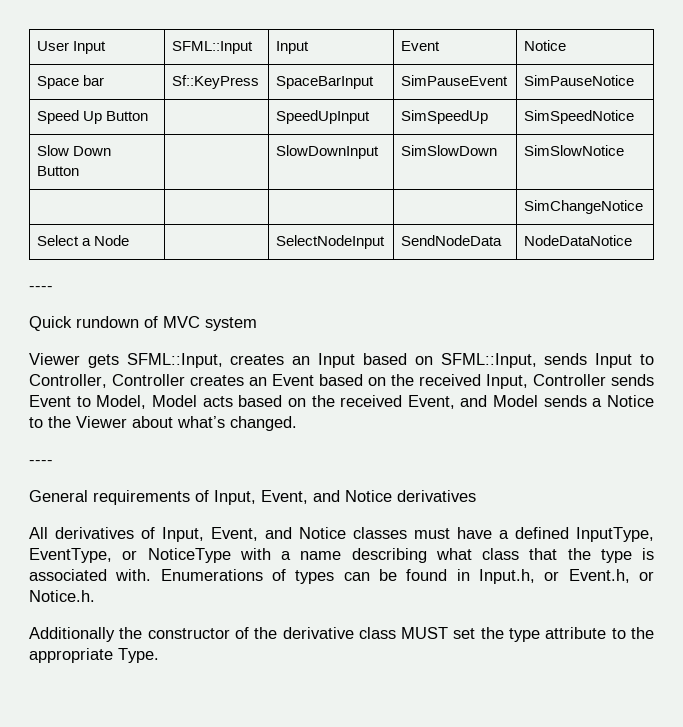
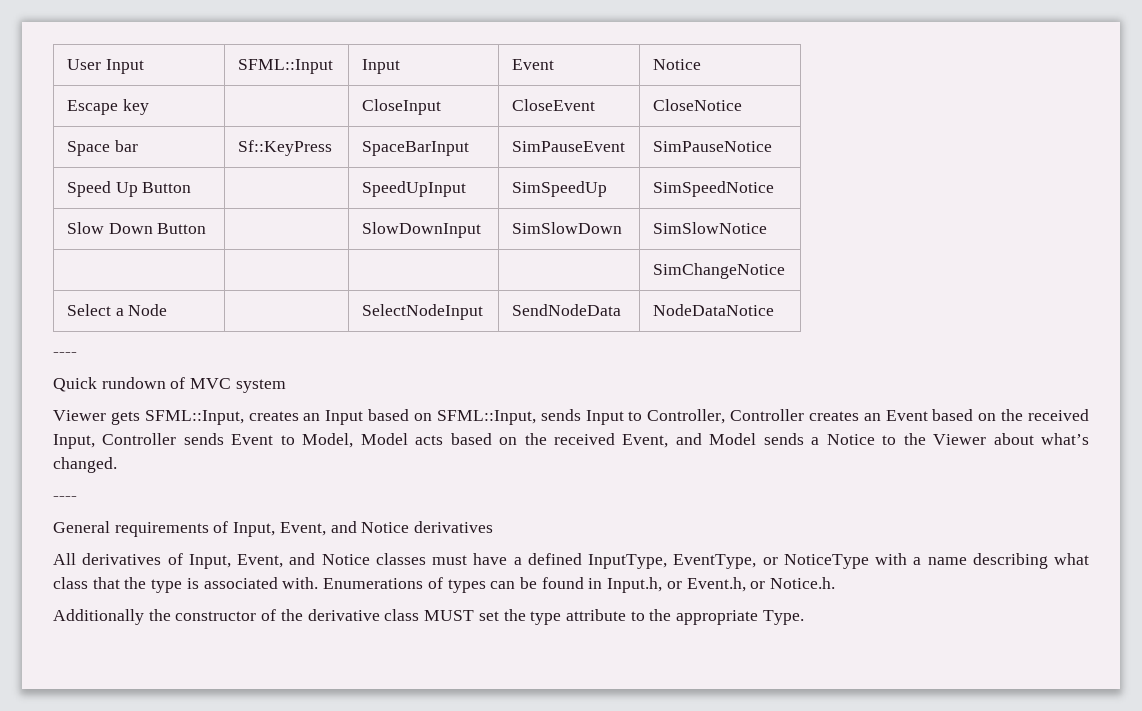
+ Escape key | | CloseInput | CloseEvent | CloseNotice

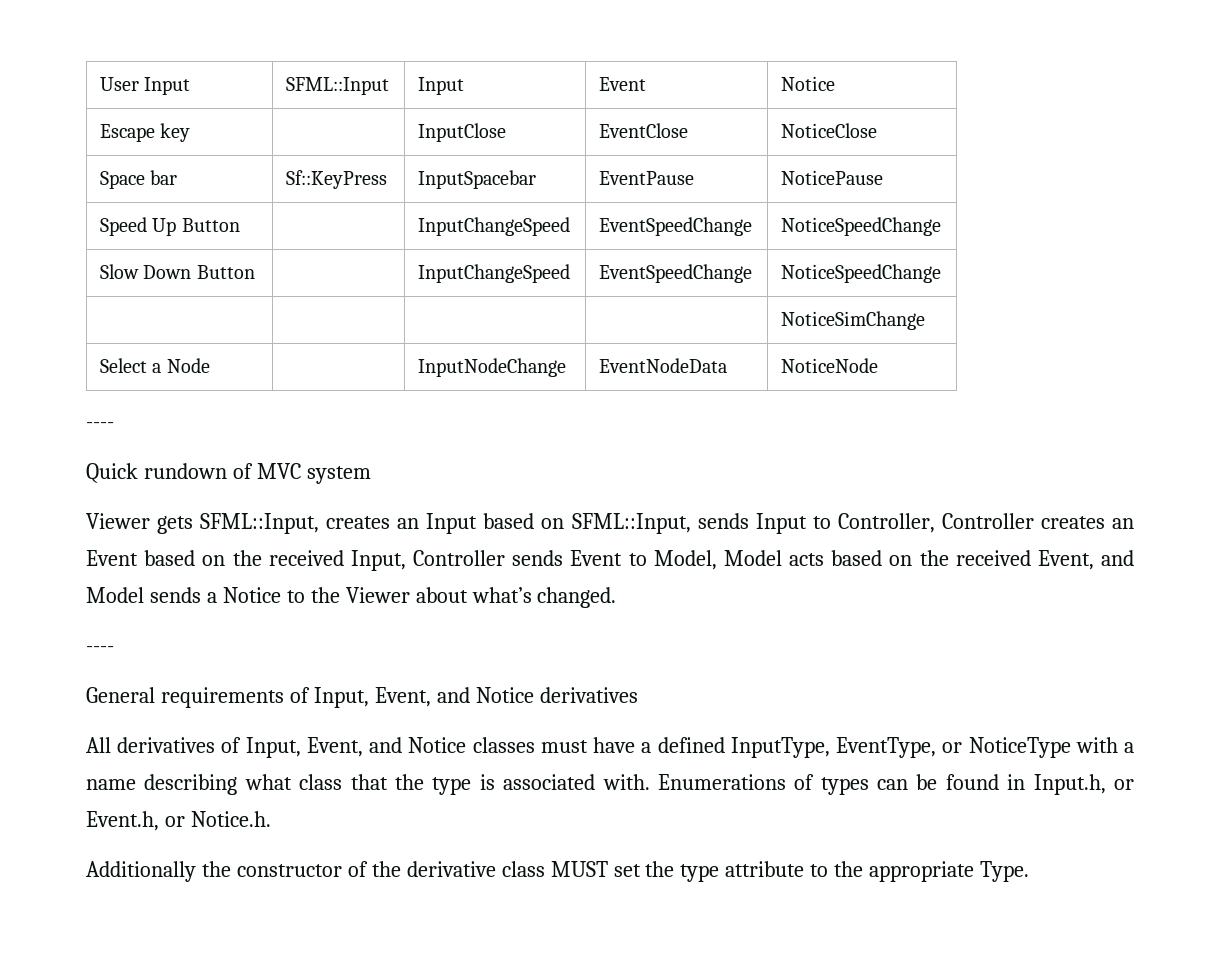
- Escape key | | CloseInput | CloseEvent | CloseNotice
+ Escape key | | InputClose | EventClose | NoticeClose
- Space bar | Sf::KeyPress | SpaceBarInput | SimPauseEvent | SimPauseNotice
+ Space bar | Sf::KeyPress | InputSpacebar | EventPause | NoticePause
- Speed Up Button | | SpeedUpInput | SimSpeedUp | SimSpeedNotice
+ Speed Up Button | | InputChangeSpeed | EventSpeedChange | NoticeSpeedChange
- Slow Down Button | | SlowDownInput | SimSlowDown | SimSlowNotice
- | | | | SimChangeNotice
+ Slow Down Button | | InputChangeSpeed | EventSpeedChange | NoticeSpeedChange
+ | | | | NoticeSimChange
- Select a Node | | SelectNodeInput | SendNodeData | NodeDataNotice
+ Select a Node | | InputNodeChange | EventNodeData | NoticeNode

